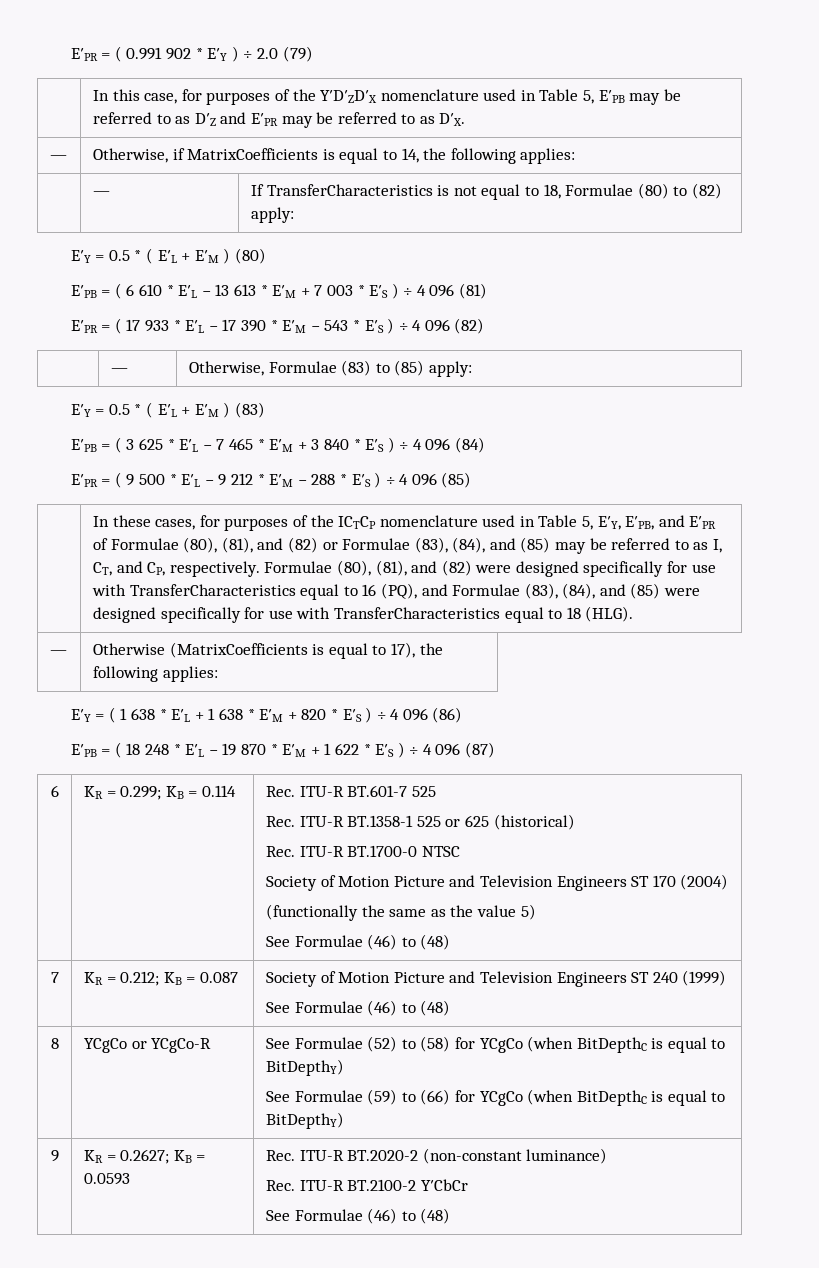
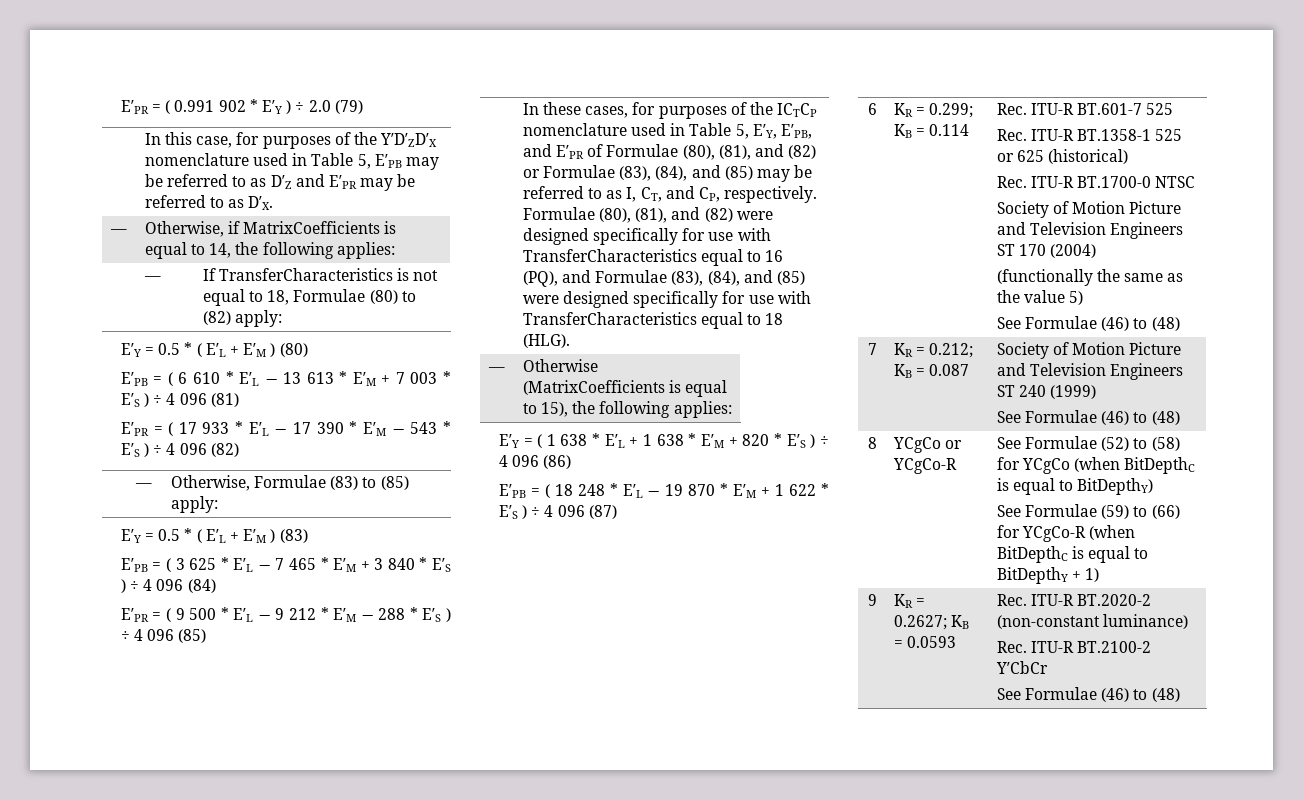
- — | Otherwise (MatrixCoefficients is equal to 17), the following applies:
+ — | Otherwise (MatrixCoefficients is equal to 15), the following applies:
  8 | YCgCo or YCgCo-R | See Formulae (52) to (58) for YCgCo (when BitDepthC is equal to BitDepthY)
- See Formulae (59) to (66) for YCgCo (when BitDepthC is equal to BitDepthY)
+ See Formulae (59) to (66) for YCgCo-R (when BitDepthC is equal to BitDepthY + 1)

